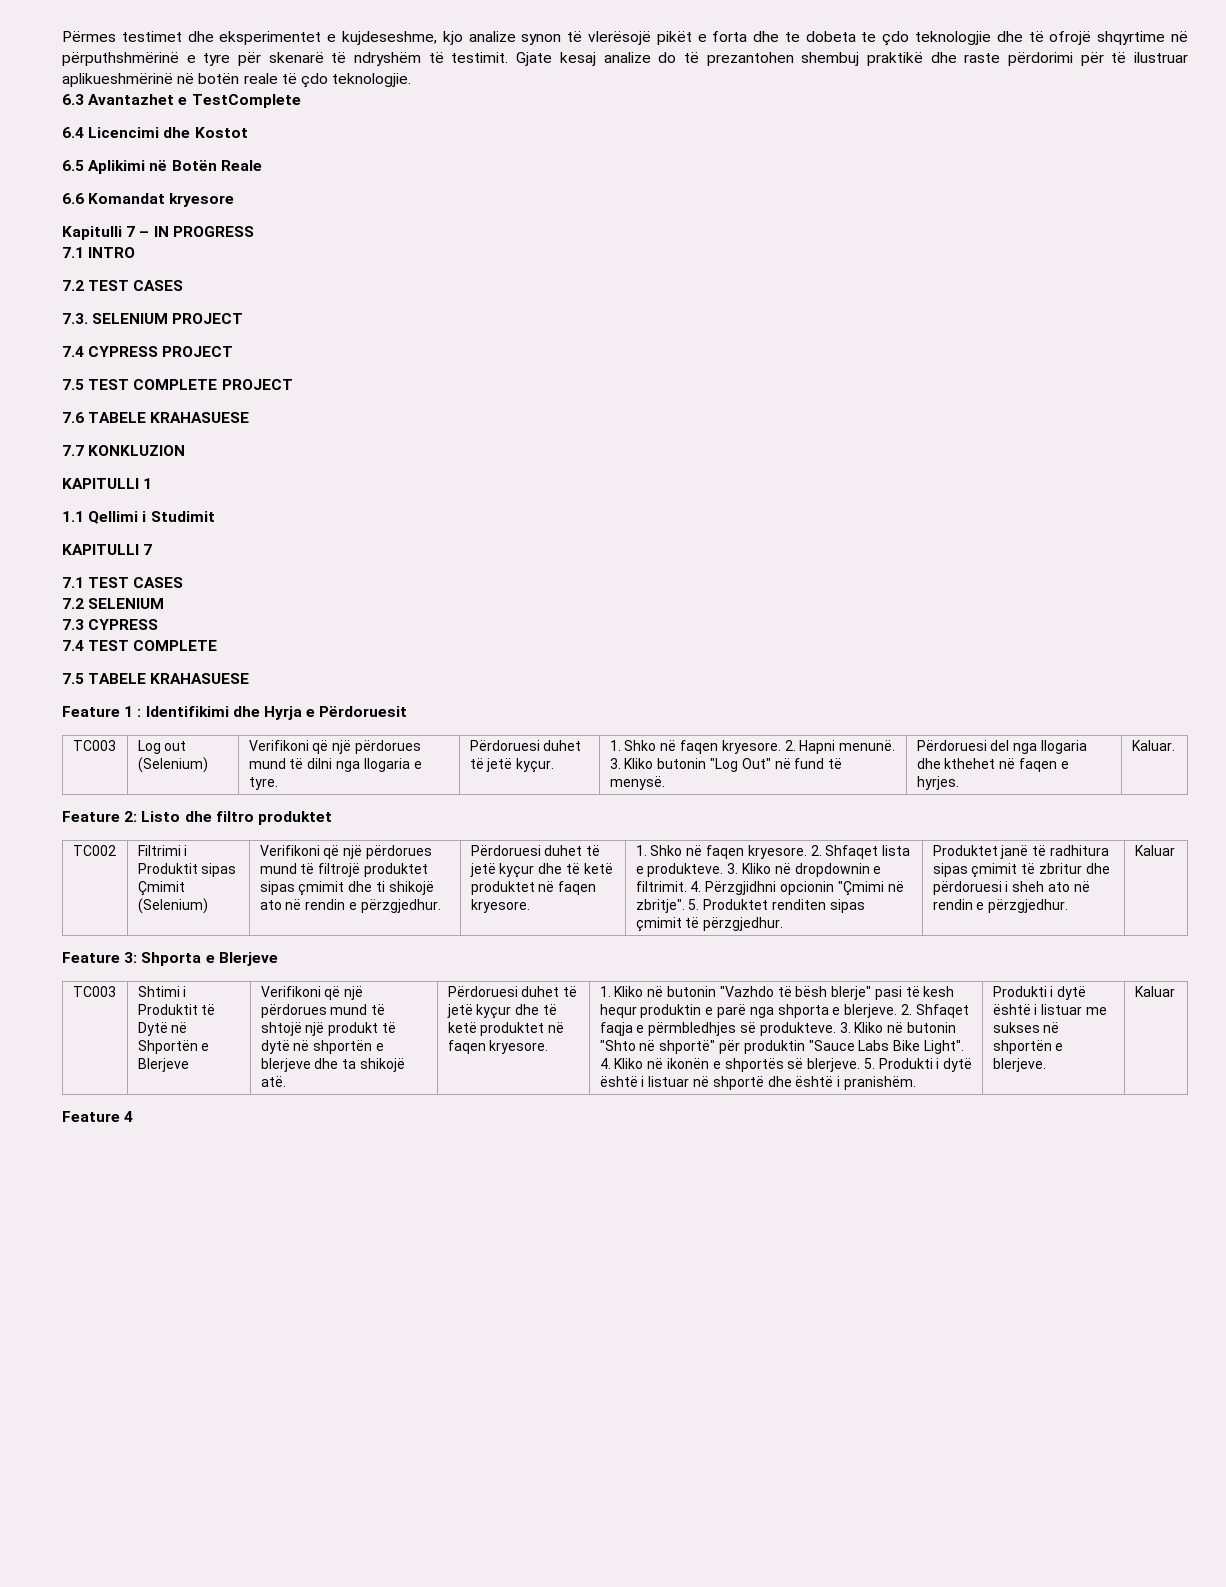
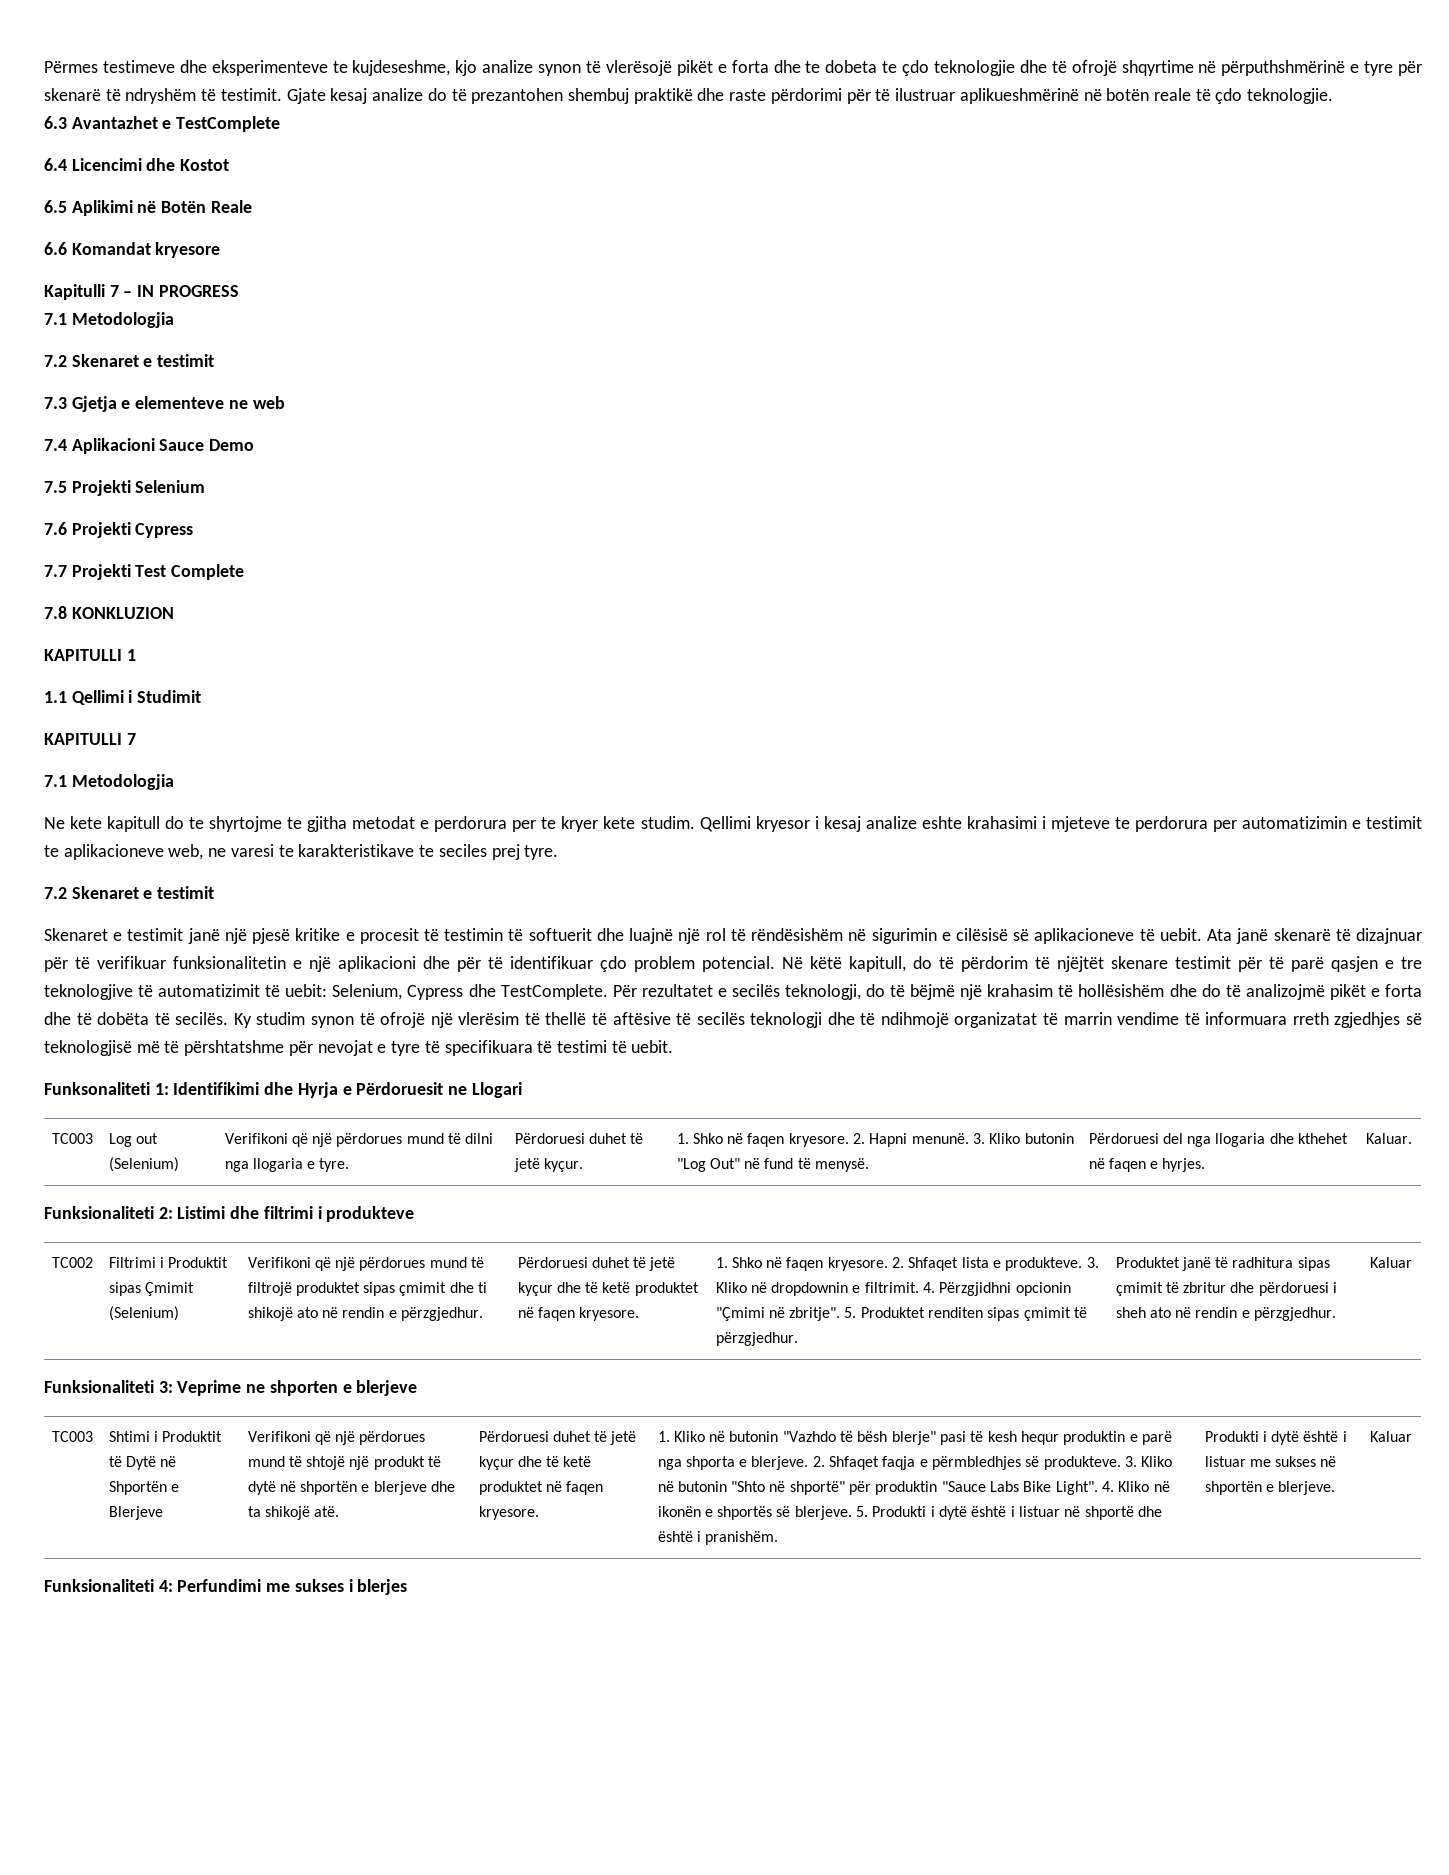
- Përmes testimet dhe eksperimentet e kujdeseshme, kjo analize synon të vlerësojë pikët e forta dhe te dobeta te çdo teknologjie dhe të ofrojë shqyrtime në përputhshmërinë e tyre për skenarë të ndryshëm të testimit.
+ Përmes testimeve dhe eksperimenteve te kujdeseshme, kjo analize synon të vlerësojë pikët e forta dhe te dobeta te çdo teknologjie dhe të ofrojë shqyrtime në përputhshmërinë e tyre për skenarë të ndryshëm të testimit.
  Kapitulli 7 – IN PROGRESS
- 7.1 INTRO
- 7.2 TEST CASES
- 7.3. SELENIUM PROJECT
- 7.4 CYPRESS PROJECT
- 7.5 TEST COMPLETE PROJECT
+ 7.1 Metodologjia
+ 7.2 Skenaret e testimit
+ 7.3 Gjetja e elementeve ne web
+ 7.4 Aplikacioni Sauce Demo
+ 7.5 Projekti Selenium
- 7.6 TABELE KRAHASUESE
+ 7.6 Projekti Cypress
- 7.7 KONKLUZION
+ 7.7 Projekti Test Complete
+ 7.8 KONKLUZION
  KAPITULLI 7
- 7.1 TEST CASES
- 7.2 SELENIUM
- 7.3 CYPRESS
- 7.4 TEST COMPLETE
- 7.5 TABELE KRAHASUESE
- Feature 1 : Identifikimi dhe Hyrja e Përdoruesit
+ 7.1 Metodologjia
+ Ne kete kapitull do te shyrtojme te gjitha metodat e perdorura per te kryer kete studim. Qellimi kryesor i kesaj analize eshte krahasimi i mjeteve te perdorura per automatizimin e testimit te aplikacioneve web, ne varesi te karakteristikave te seciles prej tyre.
+ 7.2 Skenaret e testimit
+ Skenaret e testimit janë një pjesë kritike e procesit të testimin të softuerit dhe luajnë një rol të rëndësishëm në sigurimin e cilësisë së aplikacioneve të uebit. Ata janë skenarë të dizajnuar për të verifikuar funksionalitetin e një aplikacioni dhe për të identifikuar çdo problem potencial. Në këtë kapitull, do të përdorim të njëjtët skenare testimit për të parë qasjen e tre teknologjive të automatizimit të uebit: Selenium, Cypress dhe TestComplete. Për rezultatet e secilës teknologji, do të bëjmë një krahasim të hollësishëm dhe do të analizojmë pikët e forta dhe të dobëta të secilës. Ky studim synon të ofrojë një vlerësim të thellë të aftësive të secilës teknologji dhe të ndihmojë organizatat të marrin vendime të informuara rreth zgjedhjes së teknologjisë më të përshtatshme për nevojat e tyre të specifikuara të testimi të uebit.
+ Funksonaliteti 1: Identifikimi dhe Hyrja e Përdoruesit ne Llogari
- Feature 2: Listo dhe filtro produktet
+ Funksionaliteti 2: Listimi dhe filtrimi i produkteve
- Feature 3: Shporta e Blerjeve
+ Funksionaliteti 3: Veprime ne shporten e blerjeve
- Feature 4
+ Funksionaliteti 4: Perfundimi me sukses i blerjes

